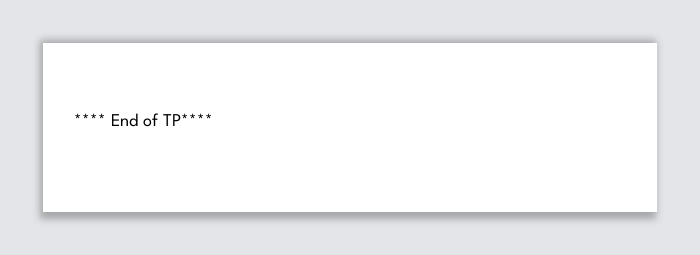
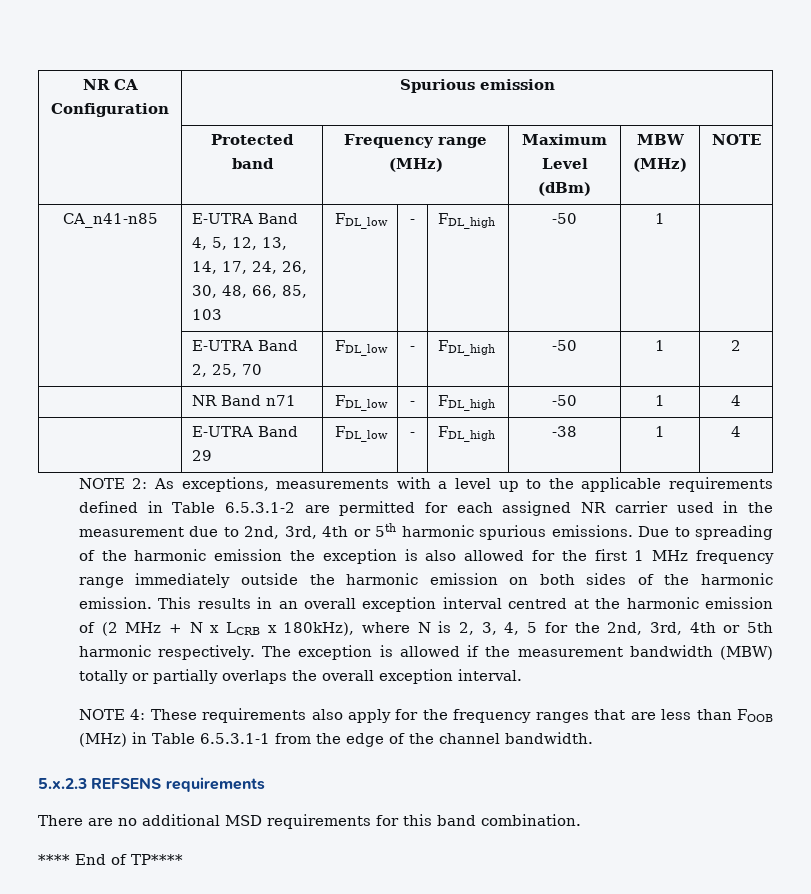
+ NR CA Configuration | Spurious emission
+ | Protected band | Frequency range (MHz) | Maximum Level (dBm) | MBW (MHz) | NOTE
+ CA_n41-n85 | E-UTRA Band 4, 5, 12, 13, 14, 17, 24, 26, 30, 48, 66, 85, 103 | FDL_low | - | FDL_high | -50 | 1 |
+ | E-UTRA Band 2, 25, 70 | FDL_low | - | FDL_high | -50 | 1 | 2
+ | NR Band n71 | FDL_low | - | FDL_high | -50 | 1 | 4
+ | E-UTRA Band 29 | FDL_low | - | FDL_high | -38 | 1 | 4
+ NOTE 2: As exceptions, measurements with a level up to the applicable requirements defined in Table 6.5.3.1-2 are permitted for each assigned NR carrier used in the measurement due to 2nd, 3rd, 4th or 5th harmonic spurious emissions. Due to spreading of the harmonic emission the exception is also allowed for the first 1 MHz frequency range immediately outside the harmonic emission on both sides of the harmonic emission. This results in an overall exception interval centred at the harmonic emission of (2 MHz + N x LCRB x 180kHz), where N is 2, 3, 4, 5 for the 2nd, 3rd, 4th or 5th harmonic respectively. The exception is allowed if the measurement bandwidth (MBW) totally or partially overlaps the overall exception interval.
+ NOTE 4: These requirements also apply for the frequency ranges that are less than FOOB (MHz) in Table 6.5.3.1-1 from the edge of the channel bandwidth.
+ 5.x.2.3 REFSENS requirements
+ There are no additional MSD requirements for this band combination.

